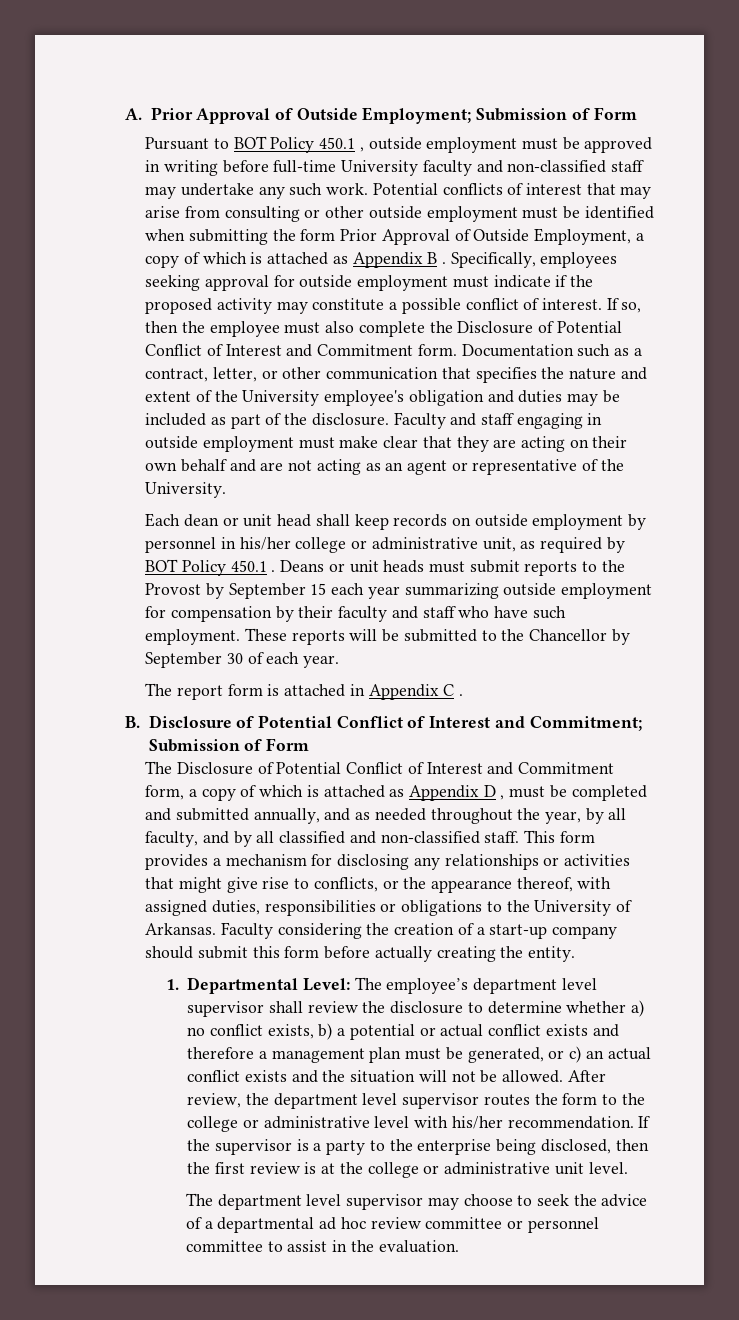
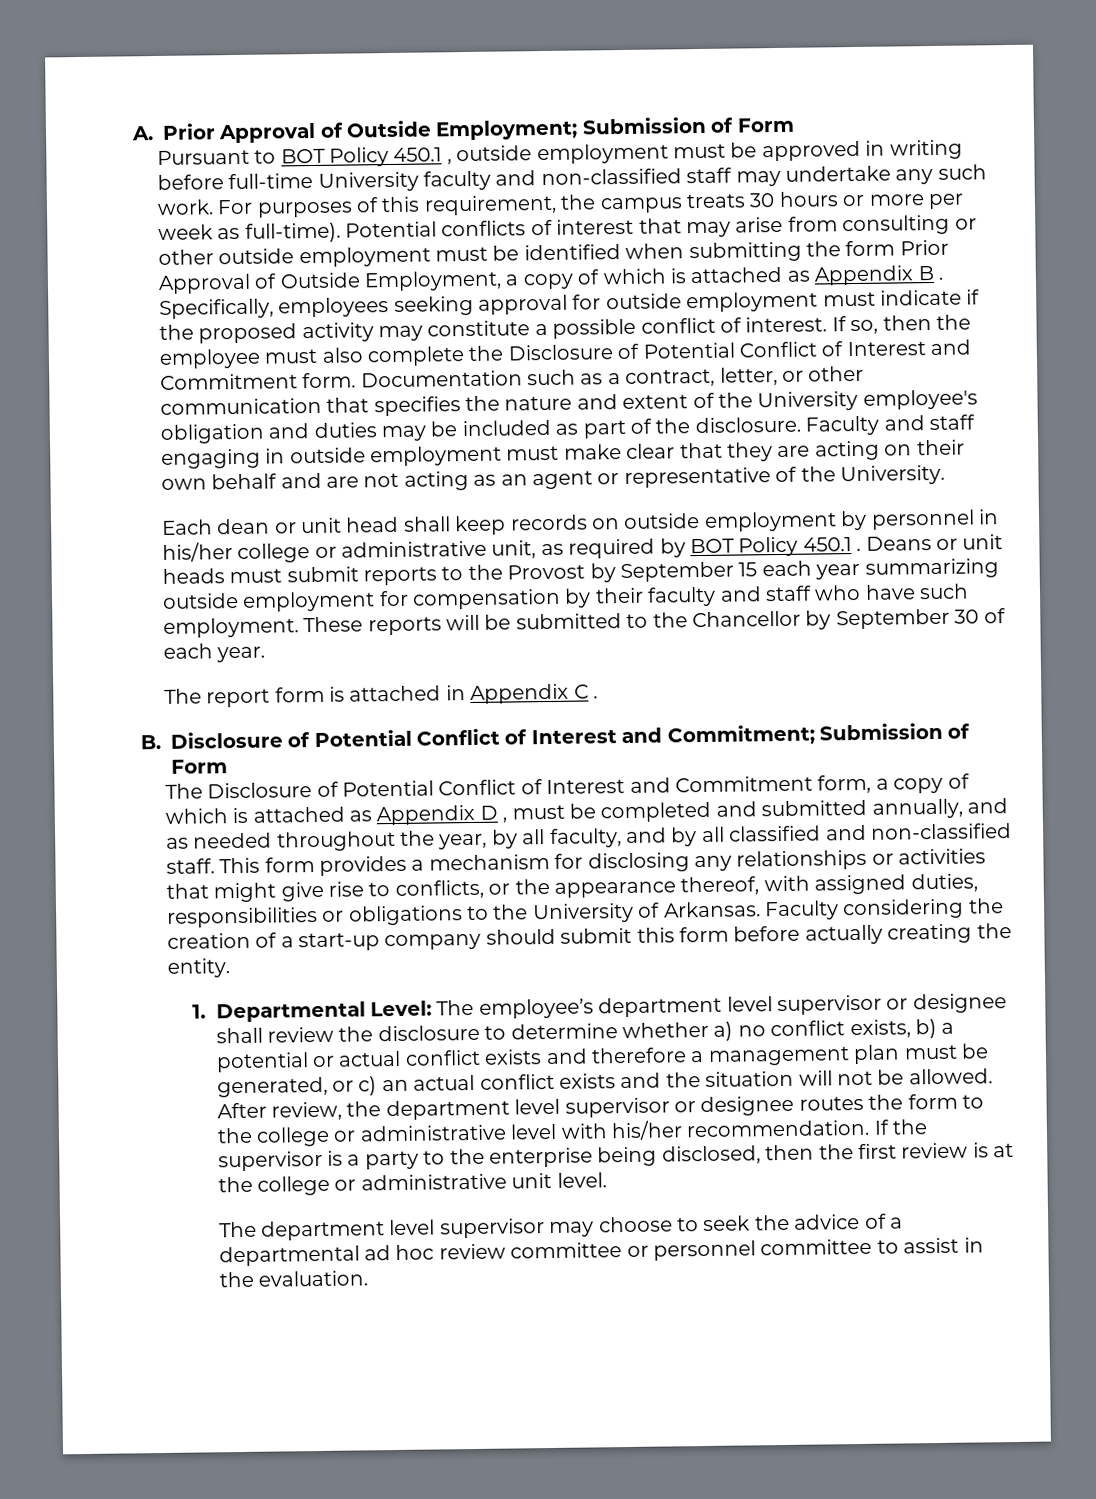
+ For purposes of this requirement, the campus treats 30 hours or more per week as full-time).
- 1. Departmental Level: The employee’s department level supervisor shall review the disclosure to determine whether a) no conflict exists, b) a potential or actual conflict exists and therefore a management plan must be generated, or c) an actual conflict exists and the situation will not be allowed.
+ 1. Departmental Level: The employee’s department level supervisor or designee shall review the disclosure to determine whether a) no conflict exists, b) a potential or actual conflict exists and therefore a management plan must be generated, or c) an actual conflict exists and the situation will not be allowed.
- After review, the department level supervisor routes the form to the college or administrative level with his/her recommendation.
+ After review, the department level supervisor or designee routes the form to the college or administrative level with his/her recommendation.

